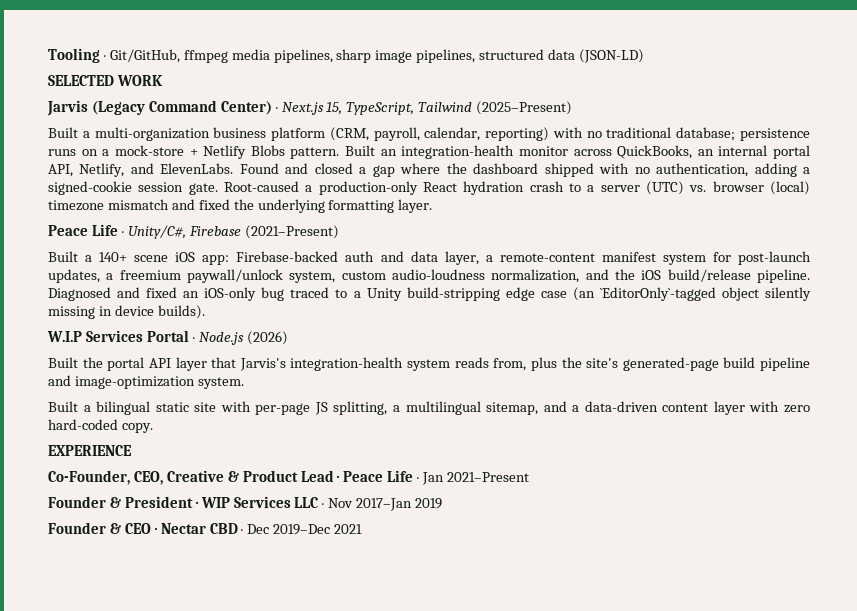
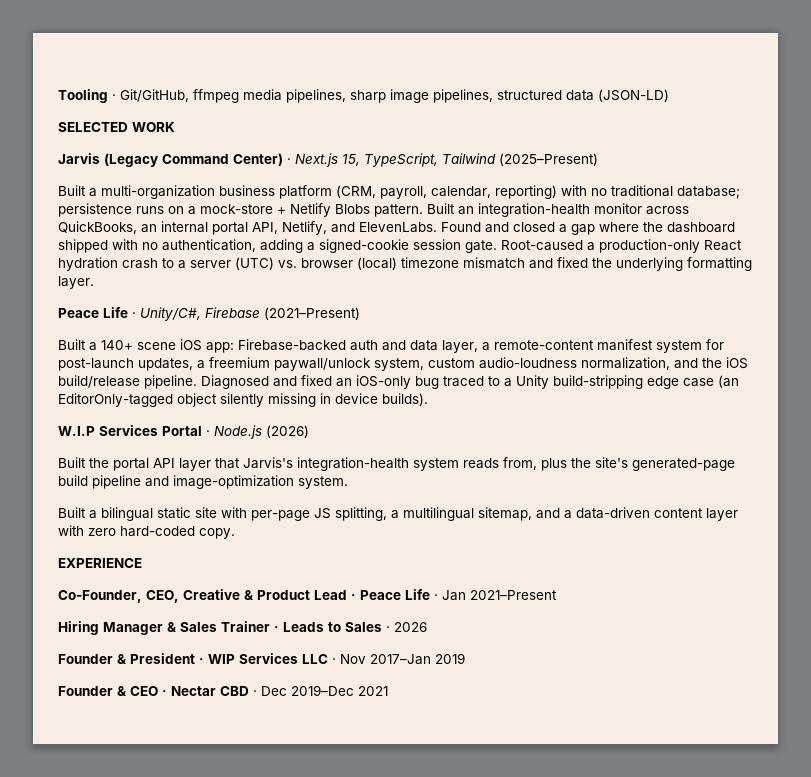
- Diagnosed and fixed an iOS-only bug traced to a Unity build-stripping edge case (an `EditorOnly`-tagged object silently missing in device builds).
+ Diagnosed and fixed an iOS-only bug traced to a Unity build-stripping edge case (an EditorOnly-tagged object silently missing in device builds).
+ Hiring Manager & Sales Trainer · Leads to Sales · 2026

